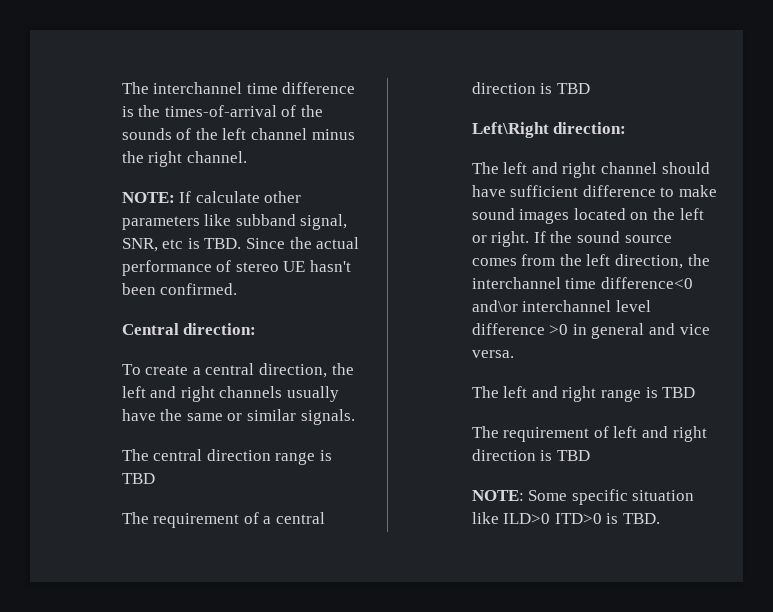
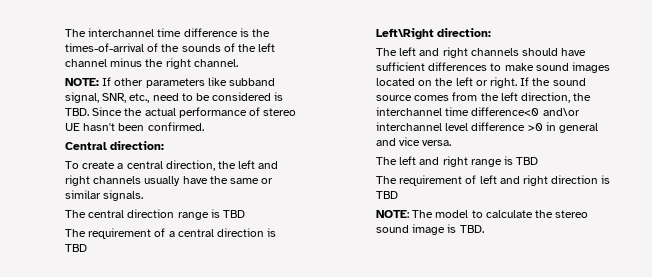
- NOTE: If calculate other parameters like subband signal, SNR, etc is TBD. Since the actual performance of stereo UE hasn't been confirmed.
+ NOTE: If other parameters like subband signal, SNR, etc., need to be considered is TBD. Since the actual performance of stereo UE hasn't been confirmed.
- The left and right channel should have sufficient difference to make sound images located on the left or right.
+ The left and right channels should have sufficient differences to make sound images located on the left or right.
- NOTE: Some specific situation like ILD>0 ITD>0 is TBD.
+ NOTE: The model to calculate the stereo sound image is TBD.

